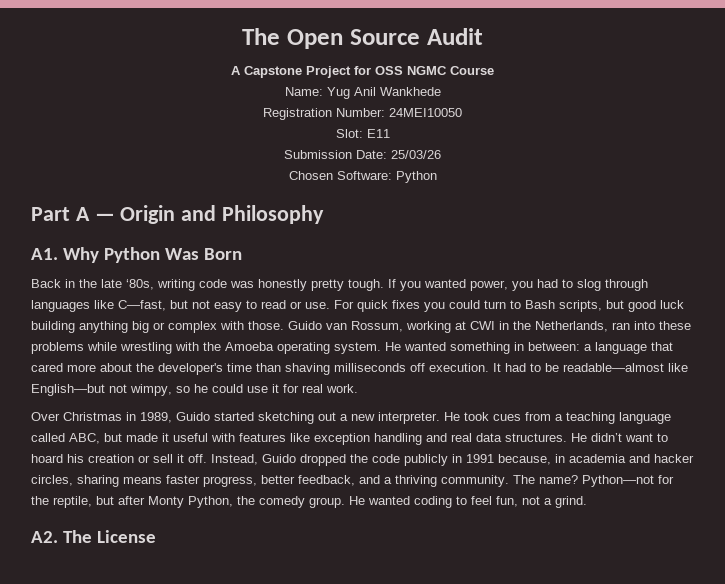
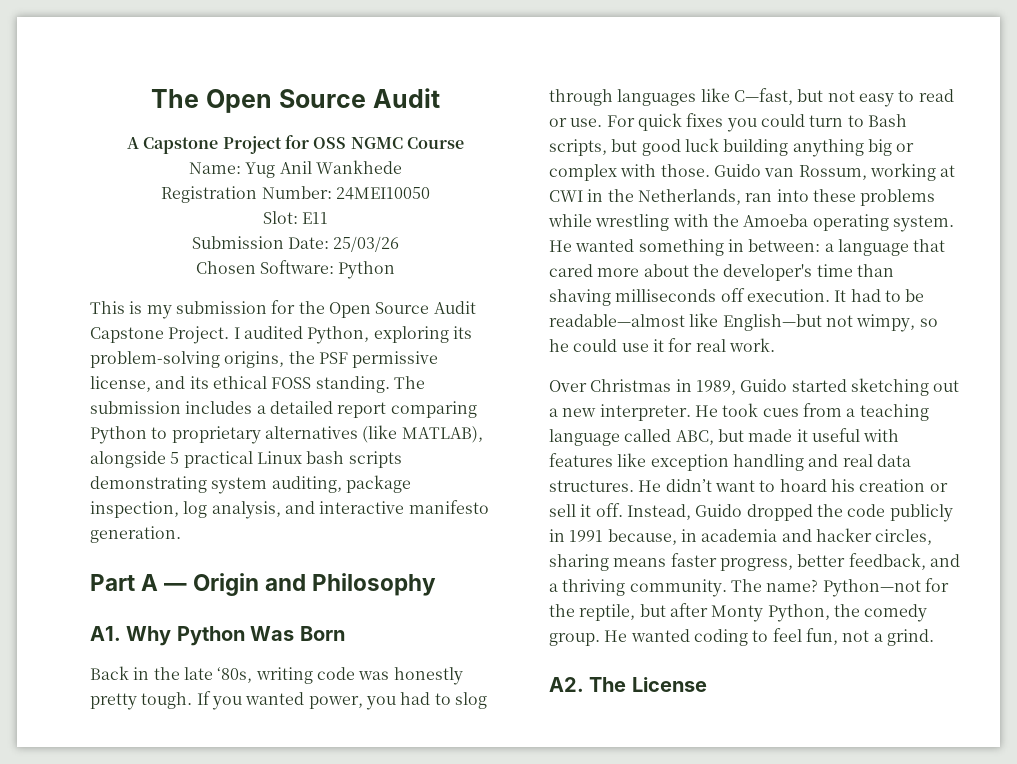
+ This is my submission for the Open Source Audit Capstone Project. I audited Python, exploring its problem-solving origins, the PSF permissive license, and its ethical FOSS standing. The submission includes a detailed report comparing Python to proprietary alternatives (like MATLAB), alongside 5 practical Linux bash scripts demonstrating system auditing, package inspection, log analysis, and interactive manifesto generation.

